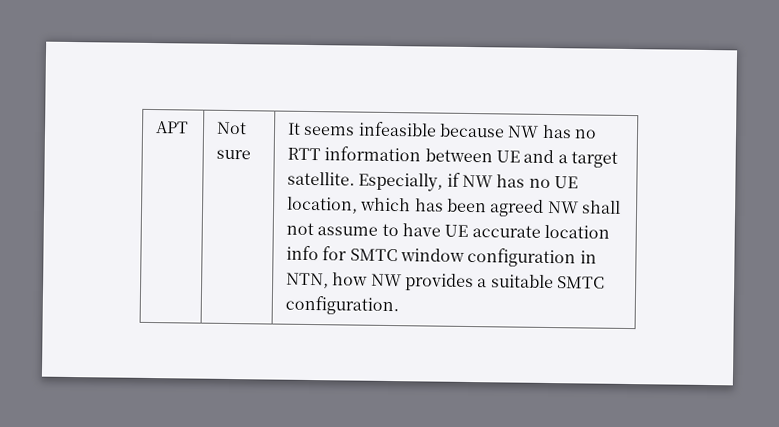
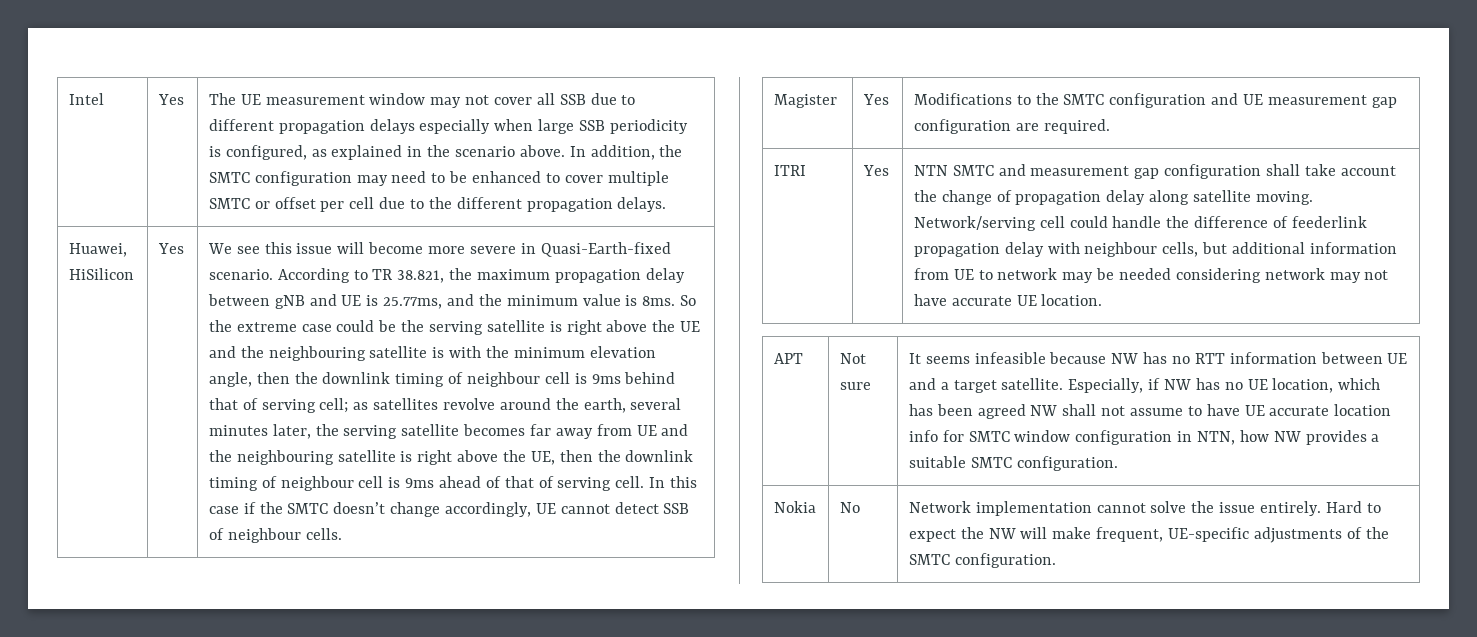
+ Intel | Yes | The UE measurement window may not cover all SSB due to different propagation delays especially when large SSB periodicity is configured, as explained in the scenario above. In addition, the SMTC configuration may need to be enhanced to cover multiple SMTC or offset per cell due to the different propagation delays.
+ Huawei, HiSilicon | Yes | We see this issue will become more severe in Quasi-Earth-fixed scenario. According to TR 38.821, the maximum propagation delay between gNB and UE is 25.77ms, and the minimum value is 8ms. So the extreme case could be the serving satellite is right above the UE and the neighbouring satellite is with the minimum elevation angle, then the downlink timing of neighbour cell is 9ms behind that of serving cell; as satellites revolve around the earth, several minutes later, the serving satellite becomes far away from UE and the neighbouring satellite is right above the UE, then the downlink timing of neighbour cell is 9ms ahead of that of serving cell. In this case if the SMTC doesn’t change accordingly, UE cannot detect SSB of neighbour cells.
+ Magister | Yes | Modifications to the SMTC configuration and UE measurement gap configuration are required.
+ ITRI | Yes | NTN SMTC and measurement gap configuration shall take account the change of propagation delay along satellite moving. Network/serving cell could handle the difference of feederlink propagation delay with neighbour cells, but additional information from UE to network may be needed considering network may not have accurate UE location.
+ Nokia | No | Network implementation cannot solve the issue entirely. Hard to expect the NW will make frequent, UE-specific adjustments of the SMTC configuration.

